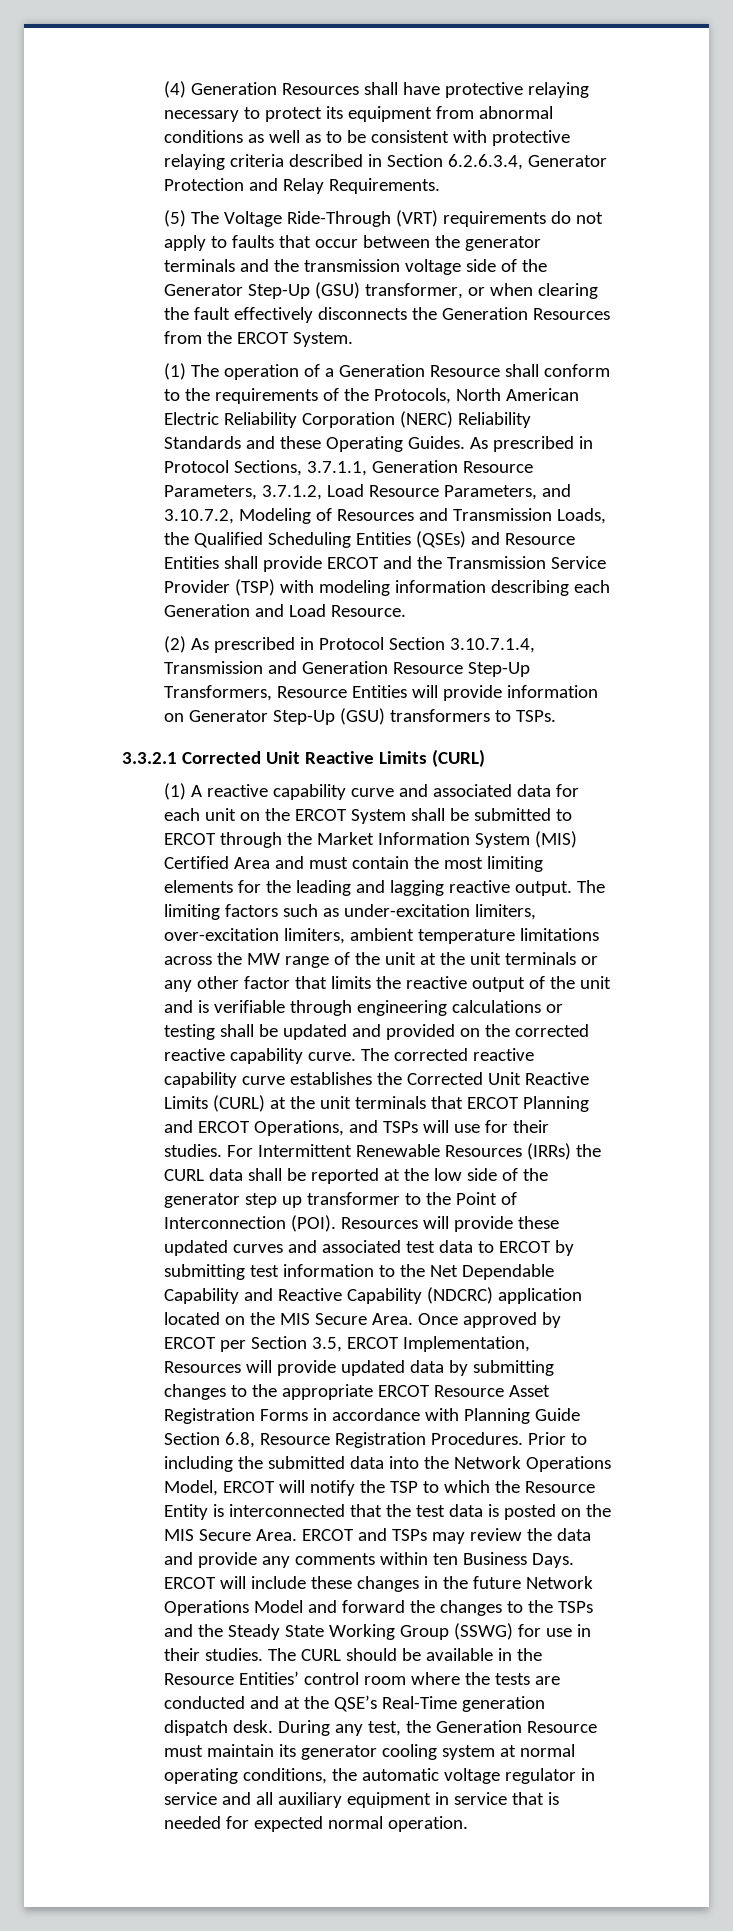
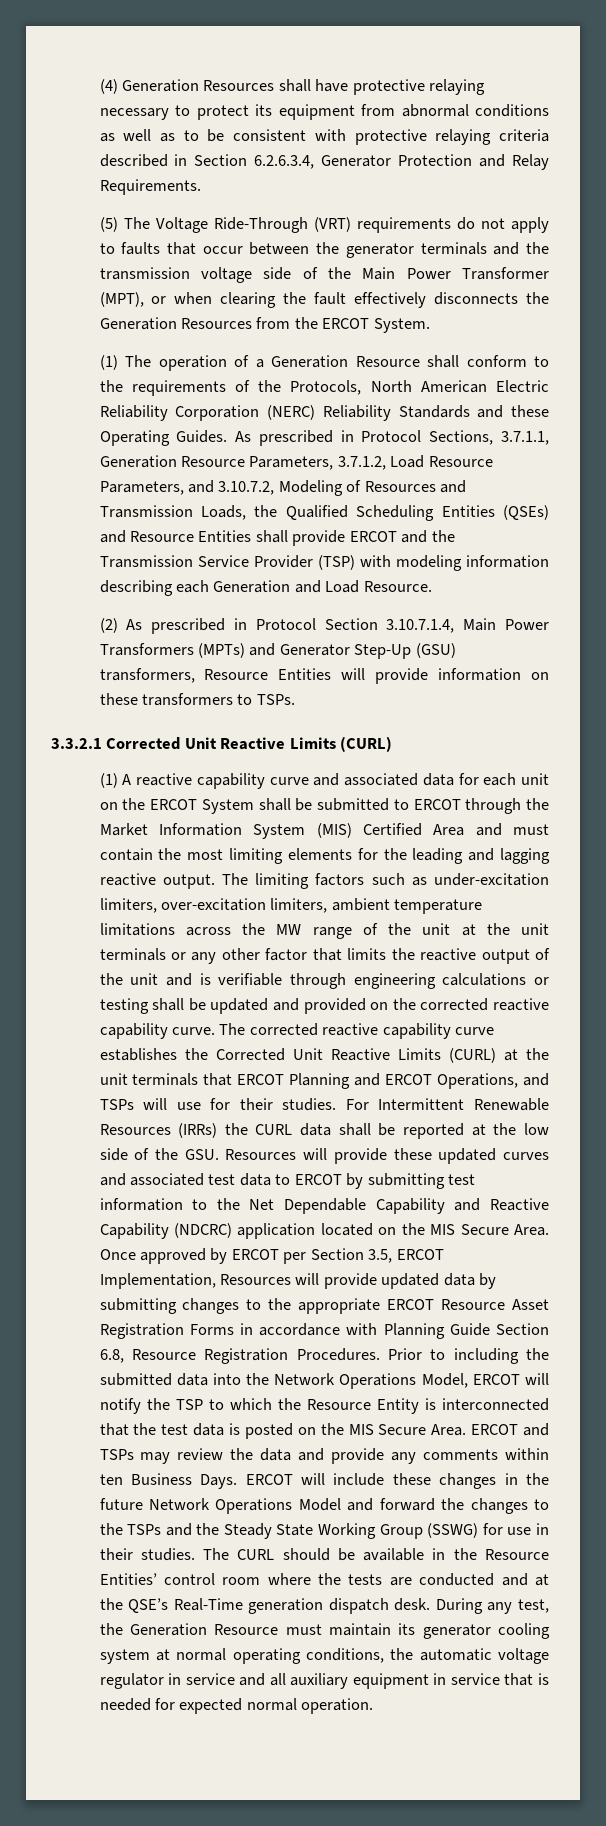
- (5) The Voltage Ride-Through (VRT) requirements do not apply to faults that occur between the generator terminals and the transmission voltage side of the Generator Step-Up (GSU) transformer, or when clearing the fault effectively disconnects the Generation Resources from the ERCOT System.
+ (5) The Voltage Ride-Through (VRT) requirements do not apply to faults that occur between the generator terminals and the transmission voltage side of the Main Power Transformer (MPT), or when clearing the fault effectively disconnects the Generation Resources from the ERCOT System.
- (2) As prescribed in Protocol Section 3.10.7.1.4, Transmission and Generation Resource Step-Up Transformers, Resource Entities will provide information on Generator Step-Up (GSU) transformers to TSPs.
+ (2) As prescribed in Protocol Section 3.10.7.1.4, Main Power Transformers (MPTs) and Generator Step-Up (GSU) transformers, Resource Entities will provide information on these transformers to TSPs.
- For Intermittent Renewable Resources (IRRs) the CURL data shall be reported at the low side of the generator step up transformer to the Point of Interconnection (POI). Resources will provide these updated curves and associated test data to ERCOT by submitting test information to the Net Dependable Capability and Reactive Capability (NDCRC) application located on the MIS Secure Area.
+ For Intermittent Renewable Resources (IRRs) the CURL data shall be reported at the low side of the GSU. Resources will provide these updated curves and associated test data to ERCOT by submitting test information to the Net Dependable Capability and Reactive Capability (NDCRC) application located on the MIS Secure Area.

